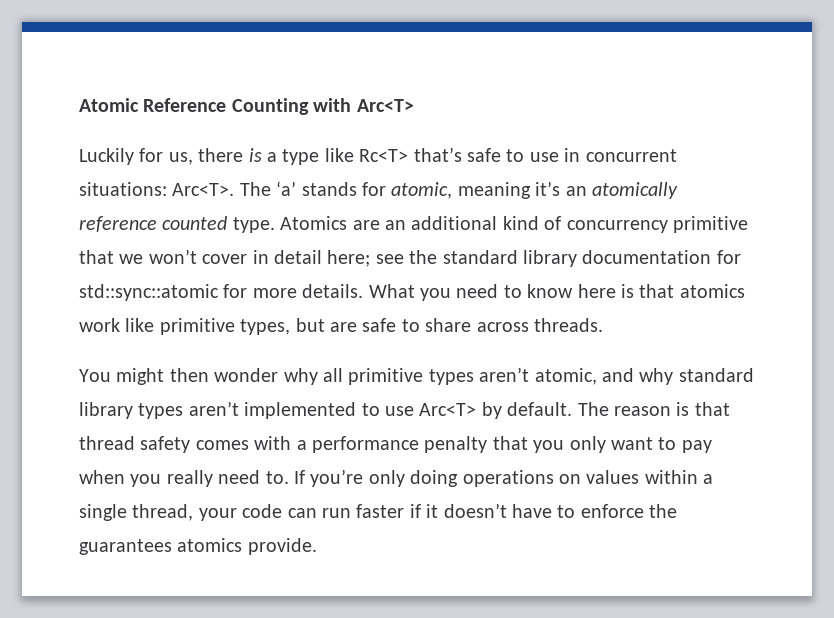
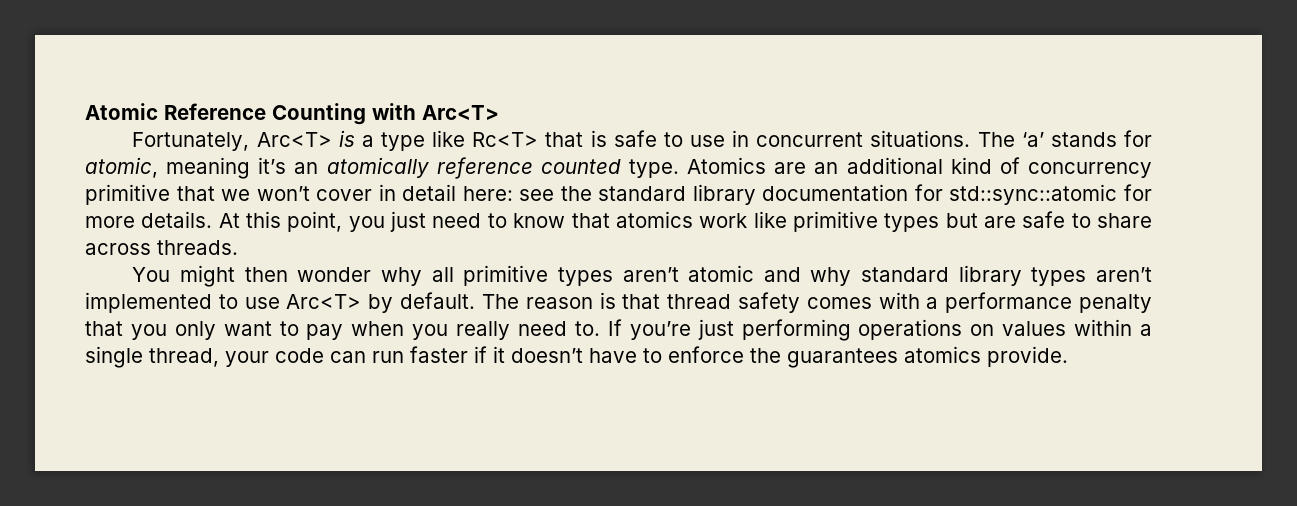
- Luckily for us, there is a type like Rc<T> that’s safe to use in concurrent situations: Arc<T>.
+ Fortunately, Arc<T> is a type like Rc<T> that is safe to use in concurrent situations.
- Atomics are an additional kind of concurrency primitive that we won’t cover in detail here; see the standard library documentation for std::sync::atomic for more details.
+ Atomics are an additional kind of concurrency primitive that we won’t cover in detail here: see the standard library documentation for std::sync::atomic for more details.
- What you need to know here is that atomics work like primitive types, but are safe to share across threads.
+ At this point, you just need to know that atomics work like primitive types but are safe to share across threads.
- You might then wonder why all primitive types aren’t atomic, and why standard library types aren’t implemented to use Arc<T> by default.
+ You might then wonder why all primitive types aren’t atomic and why standard library types aren’t implemented to use Arc<T> by default.
- If you’re only doing operations on values within a single thread, your code can run faster if it doesn’t have to enforce the guarantees atomics provide.
+ If you’re just performing operations on values within a single thread, your code can run faster if it doesn’t have to enforce the guarantees atomics provide.

